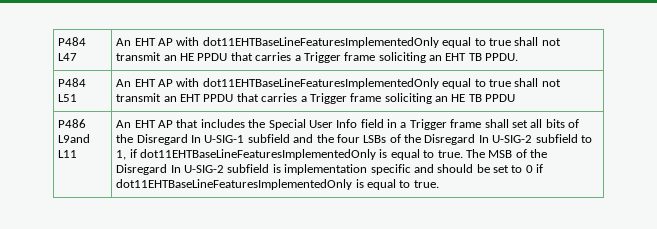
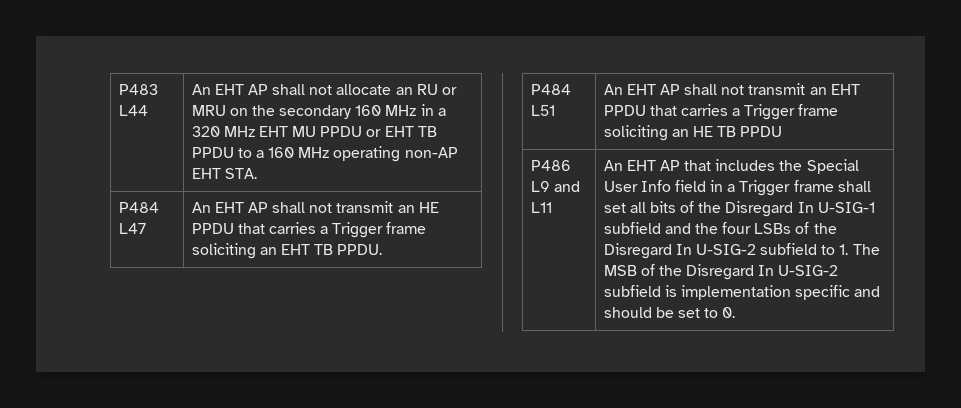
+ P483 L44 | An EHT AP shall not allocate an RU or MRU on the secondary 160 MHz in a 320 MHz EHT MU PPDU or EHT TB PPDU to a 160 MHz operating non-AP EHT STA.
- P484 L47 | An EHT AP with dot11EHTBaseLineFeaturesImplementedOnly equal to true shall not transmit an HE PPDU that carries a Trigger frame soliciting an EHT TB PPDU.
+ P484 L47 | An EHT AP shall not transmit an HE PPDU that carries a Trigger frame soliciting an EHT TB PPDU.
- P484 L51 | An EHT AP with dot11EHTBaseLineFeaturesImplementedOnly equal to true shall not transmit an EHT PPDU that carries a Trigger frame soliciting an HE TB PPDU
+ P484 L51 | An EHT AP shall not transmit an EHT PPDU that carries a Trigger frame soliciting an HE TB PPDU
- P486 L9and L11
+ P486 L9 and L11
- An EHT AP that includes the Special User Info field in a Trigger frame shall set all bits of the Disregard In U-SIG-1 subfield and the four LSBs of the Disregard In U-SIG-2 subfield to 1, if dot11EHTBaseLineFeaturesImplementedOnly is equal to true. The MSB of the Disregard In U-SIG-2 subfield is implementation specific and should be set to 0 if dot11EHTBaseLineFeaturesImplementedOnly is equal to true.
+ An EHT AP that includes the Special User Info field in a Trigger frame shall set all bits of the Disregard In U-SIG-1 subfield and the four LSBs of the Disregard In U-SIG-2 subfield to 1. The MSB of the Disregard In U-SIG-2 subfield is implementation specific and should be set to 0.

